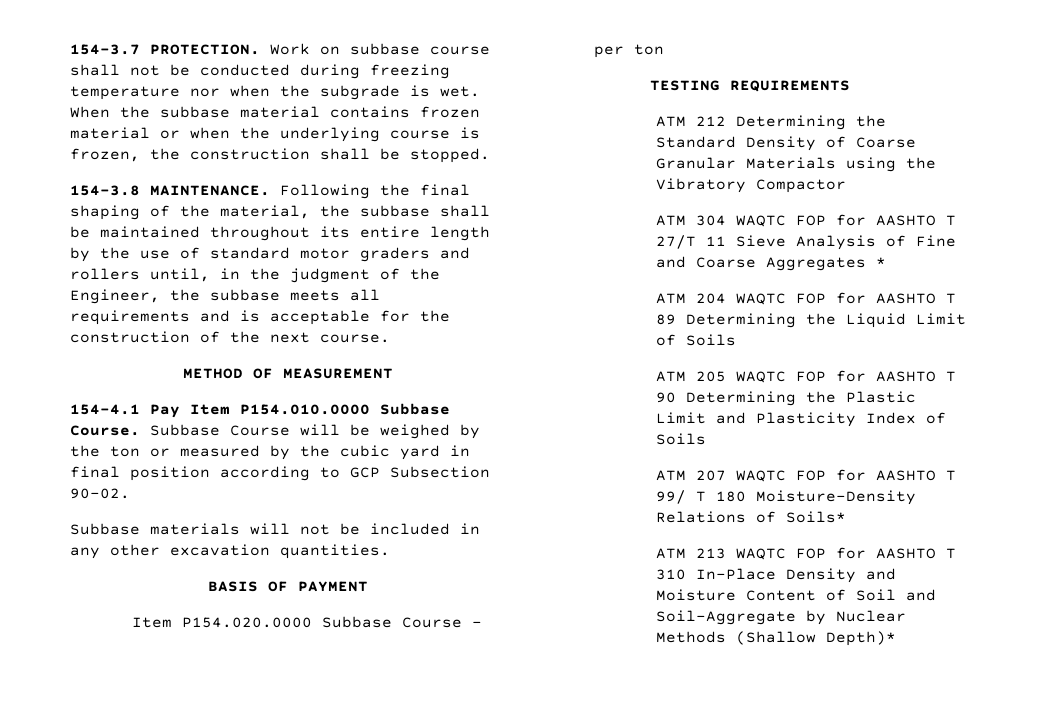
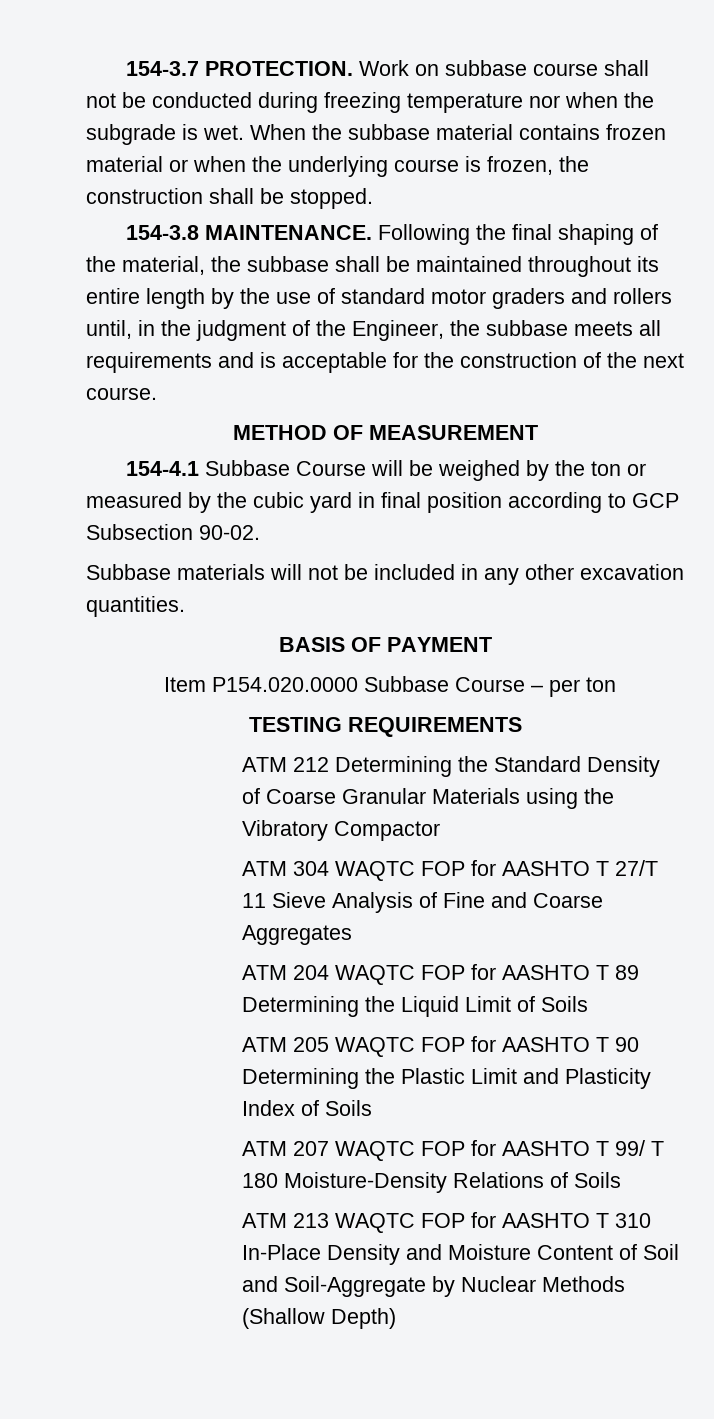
- 154-4.1 Pay Item P154.010.0000 Subbase Course. Subbase Course will be weighed by the ton or measured by the cubic yard in final position according to GCP Subsection 90-02.
+ 154-4.1 Subbase Course will be weighed by the ton or measured by the cubic yard in final position according to GCP Subsection 90-02.
- ATM 304 WAQTC FOP for AASHTO T 27/T 11 Sieve Analysis of Fine and Coarse Aggregates *
+ ATM 304 WAQTC FOP for AASHTO T 27/T 11 Sieve Analysis of Fine and Coarse Aggregates
- ATM 207 WAQTC FOP for AASHTO T 99/ T 180 Moisture-Density Relations of Soils*
+ ATM 207 WAQTC FOP for AASHTO T 99/ T 180 Moisture-Density Relations of Soils
- ATM 213 WAQTC FOP for AASHTO T 310 In-Place Density and Moisture Content of Soil and Soil-Aggregate by Nuclear Methods (Shallow Depth)*
+ ATM 213 WAQTC FOP for AASHTO T 310 In-Place Density and Moisture Content of Soil and Soil-Aggregate by Nuclear Methods (Shallow Depth)

